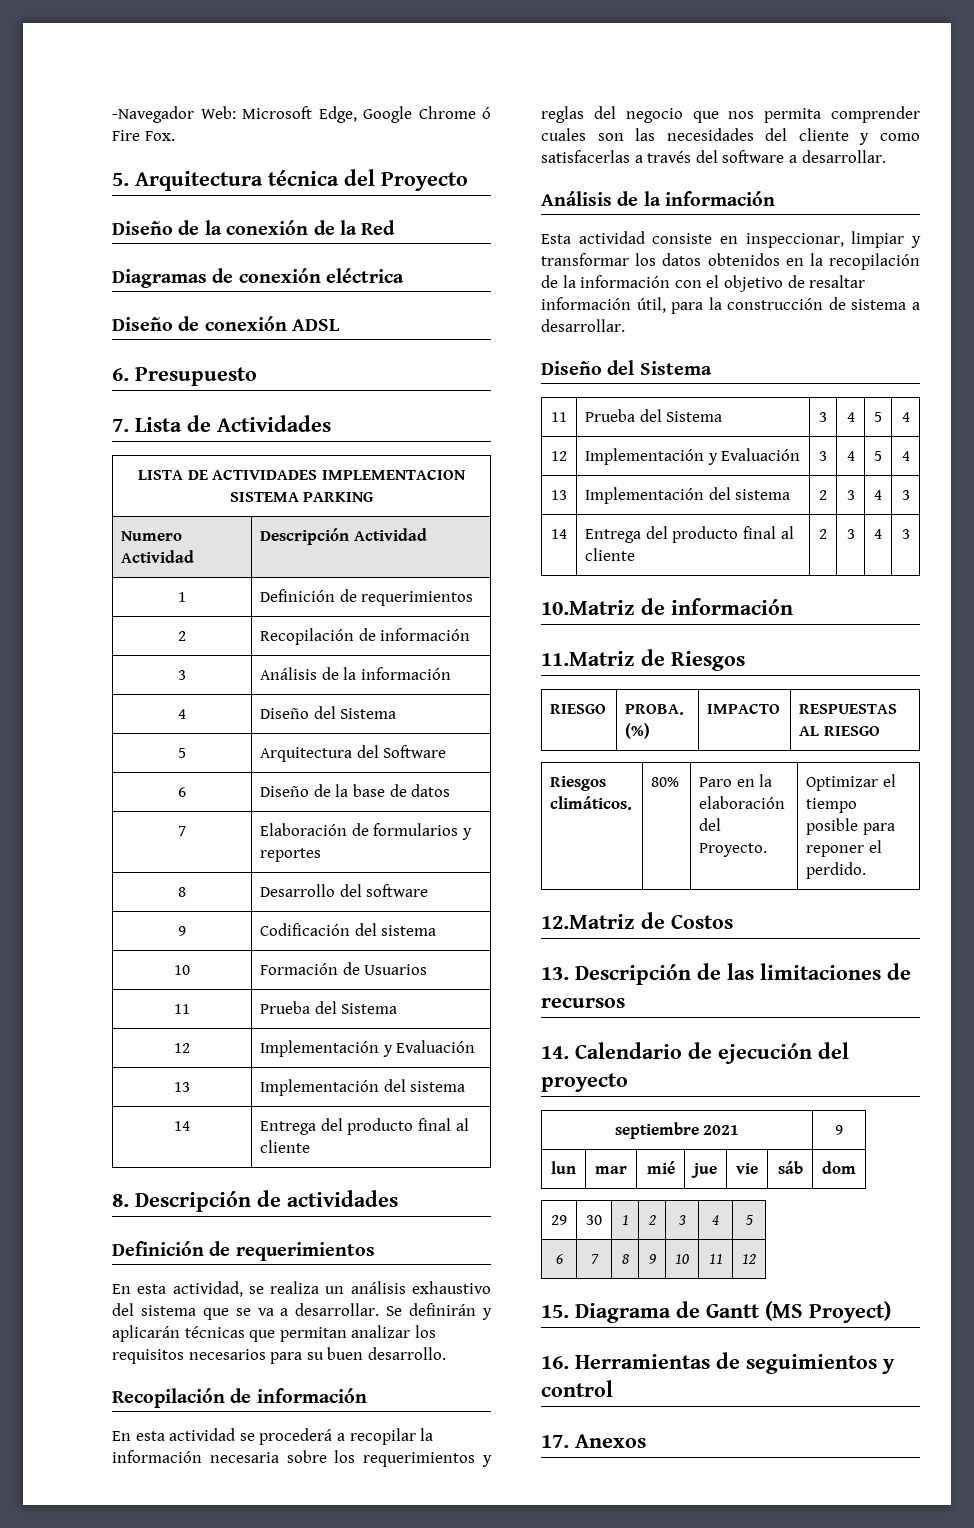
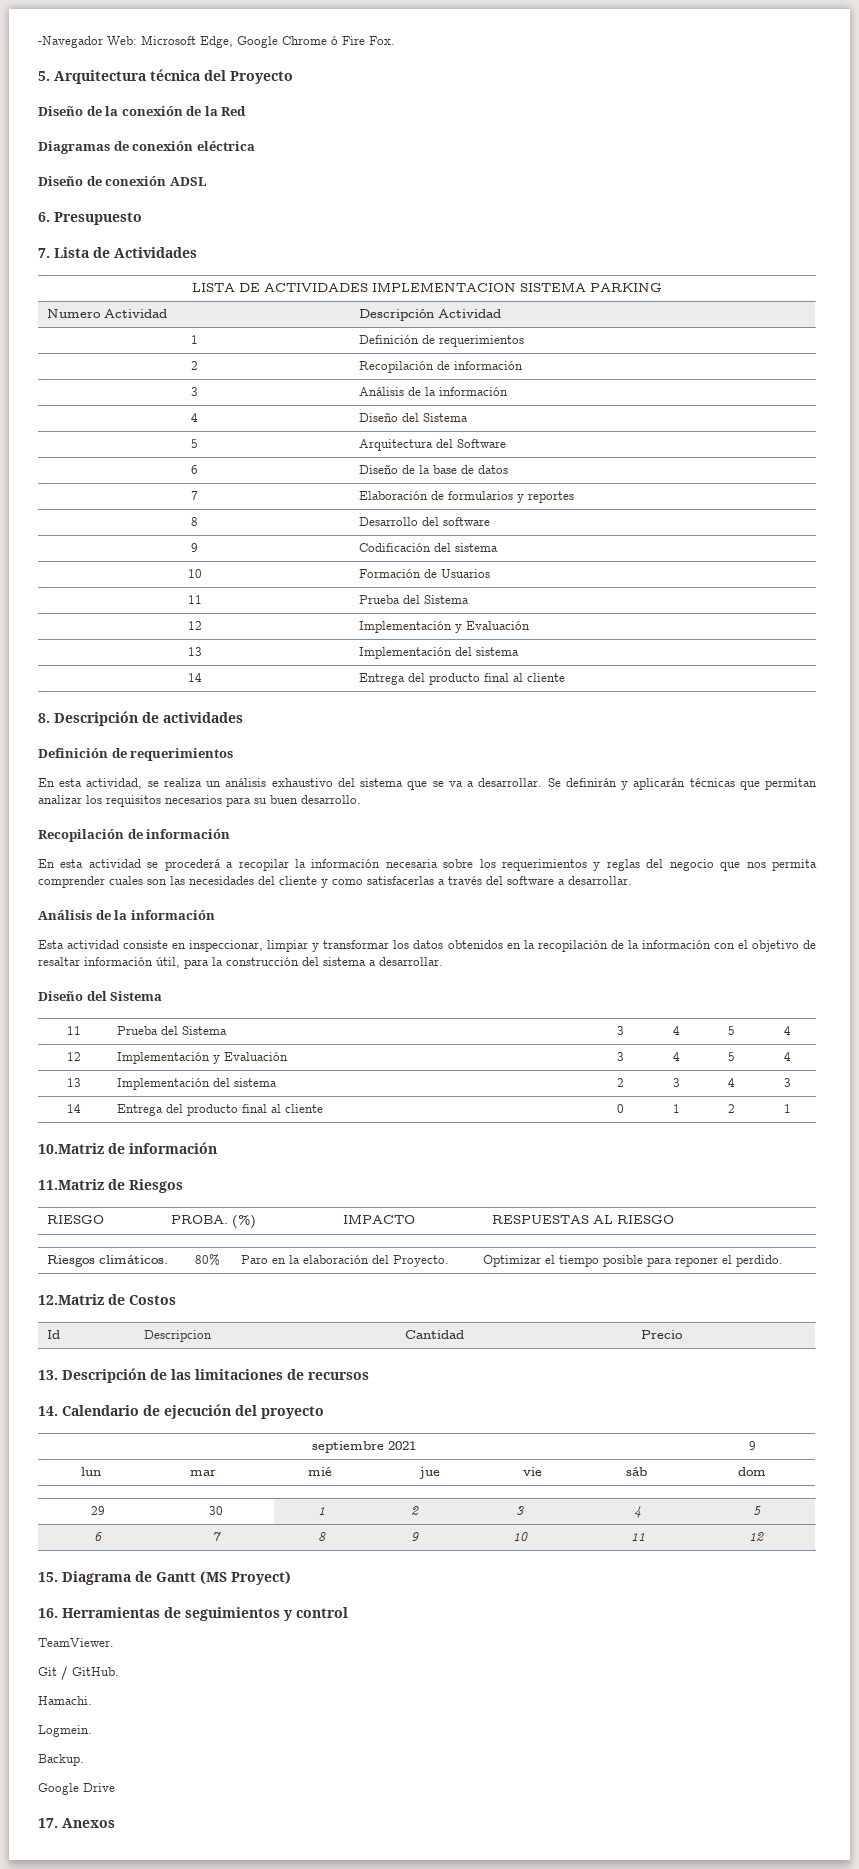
- Esta actividad consiste en inspeccionar, limpiar y transformar los datos obtenidos en la recopilación de la información con el objetivo de resaltar información útil, para la construcción de sistema a desarrollar.
+ Esta actividad consiste en inspeccionar, limpiar y transformar los datos obtenidos en la recopilación de la información con el objetivo de resaltar información útil, para la construcción del sistema a desarrollar.
- 14 | Entrega del producto final al cliente | 2 | 3 | 4 | 3
+ 14 | Entrega del producto final al cliente | 0 | 1 | 2 | 1
+ Id | Descripcion | Cantidad | Precio
+ TeamViewer.
+ Git / GitHub.
+ Hamachi.
+ Logmein.
+ Backup.
+ Google Drive

